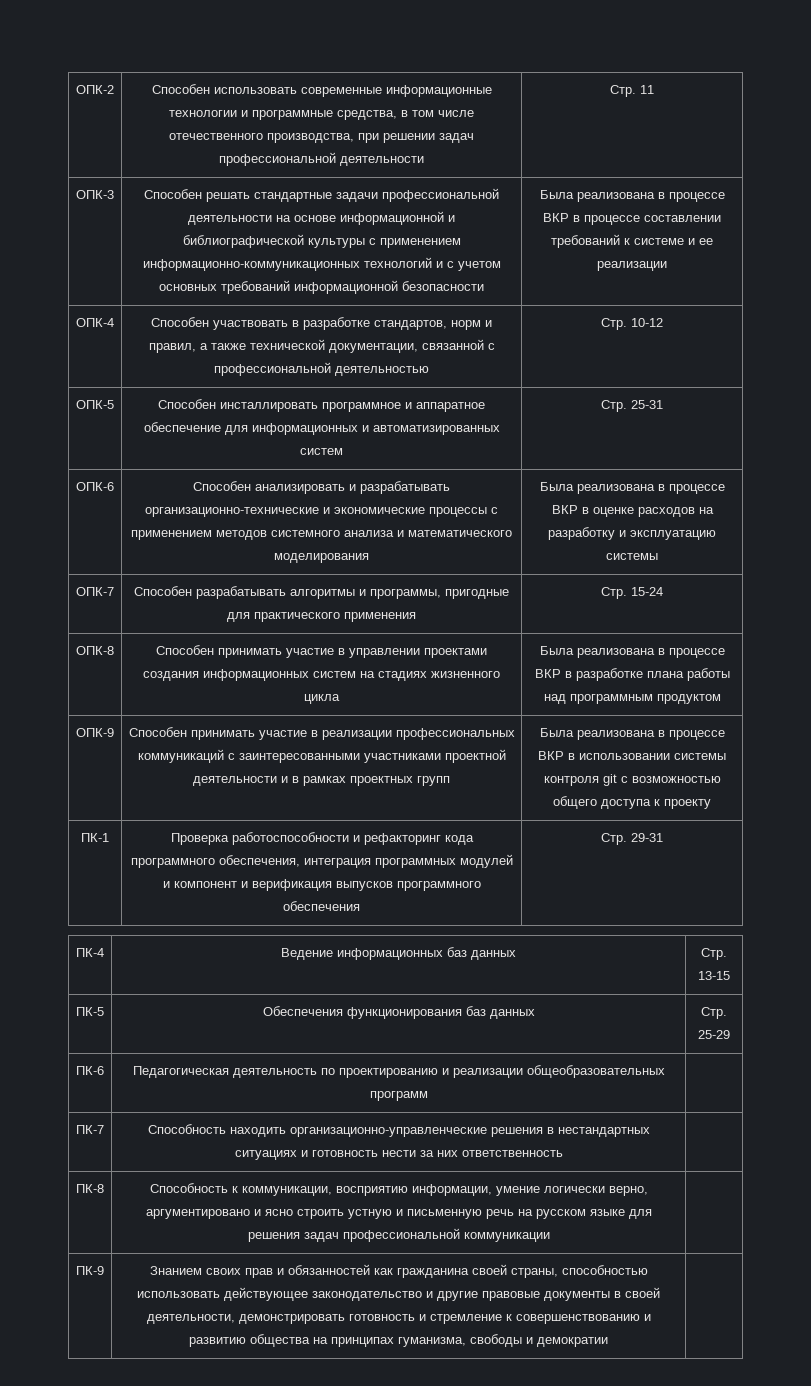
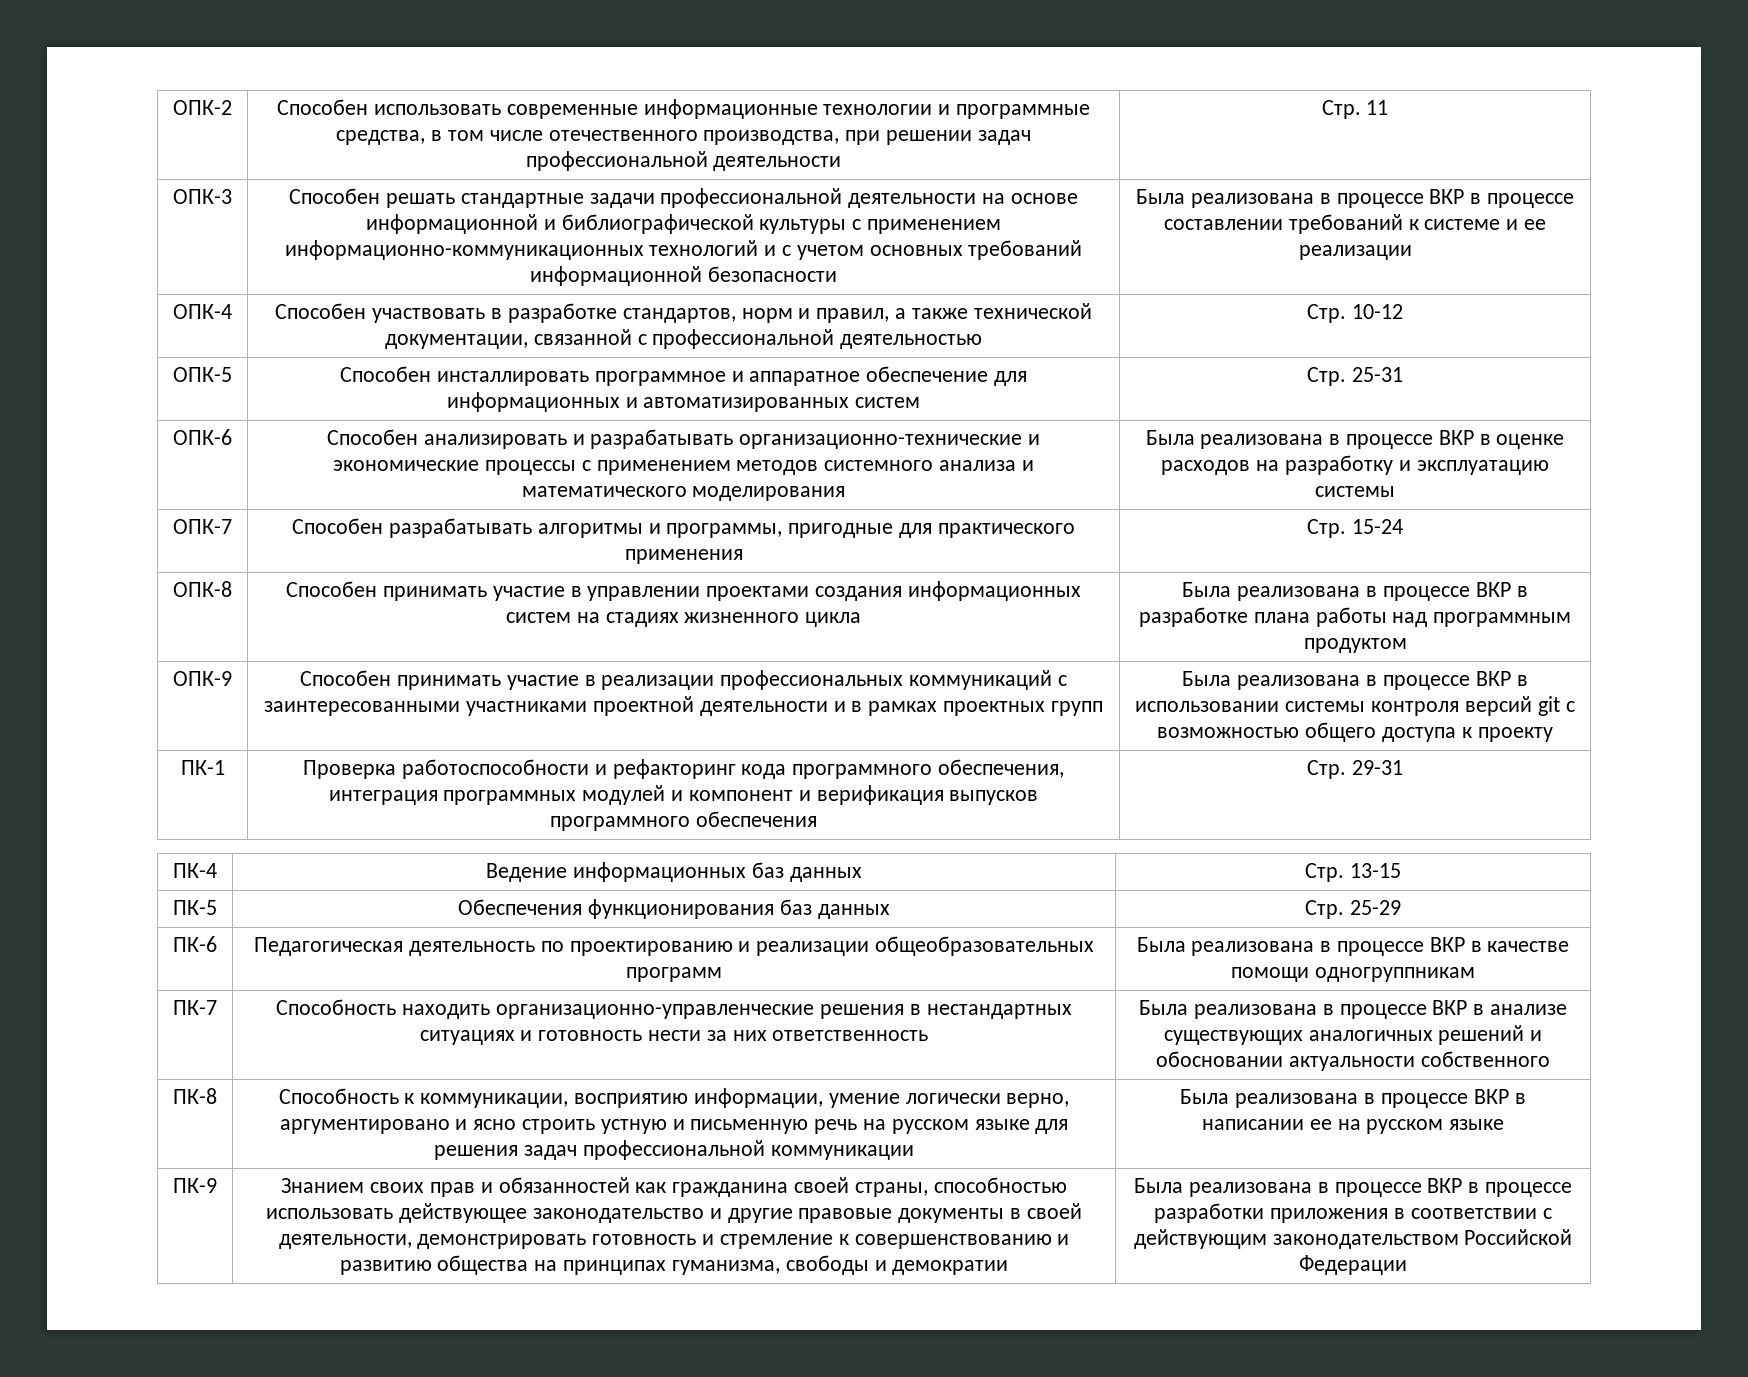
- ОПК-9 | Способен принимать участие в реализации профессиональных коммуникаций с заинтересованными участниками проектной деятельности и в рамках проектных групп | Была реализована в процессе ВКР в использовании системы контроля git с возможностью общего доступа к проекту
+ ОПК-9 | Способен принимать участие в реализации профессиональных коммуникаций с заинтересованными участниками проектной деятельности и в рамках проектных групп | Была реализована в процессе ВКР в использовании системы контроля версий git с возможностью общего доступа к проекту
- ПК-6 | Педагогическая деятельность по проектированию и реализации общеобразовательных программ |
+ ПК-6 | Педагогическая деятельность по проектированию и реализации общеобразовательных программ | Была реализована в процессе ВКР в качестве помощи одногруппникам
- ПК-7 | Способность находить организационно-управленческие решения в нестандартных ситуациях и готовность нести за них ответственность |
+ ПК-7 | Способность находить организационно-управленческие решения в нестандартных ситуациях и готовность нести за них ответственность | Была реализована в процессе ВКР в анализе существующих аналогичных решений и обосновании актуальности собственного
- ПК-8 | Способность к коммуникации, восприятию информации, умение логически верно, аргументировано и ясно строить устную и письменную речь на русском языке для решения задач профессиональной коммуникации |
+ ПК-8 | Способность к коммуникации, восприятию информации, умение логически верно, аргументировано и ясно строить устную и письменную речь на русском языке для решения задач профессиональной коммуникации | Была реализована в процессе ВКР в написании ее на русском языке
+ Была реализована в процессе ВКР в процессе разработки приложения в соответствии с действующим законодательством Российской Федерации

